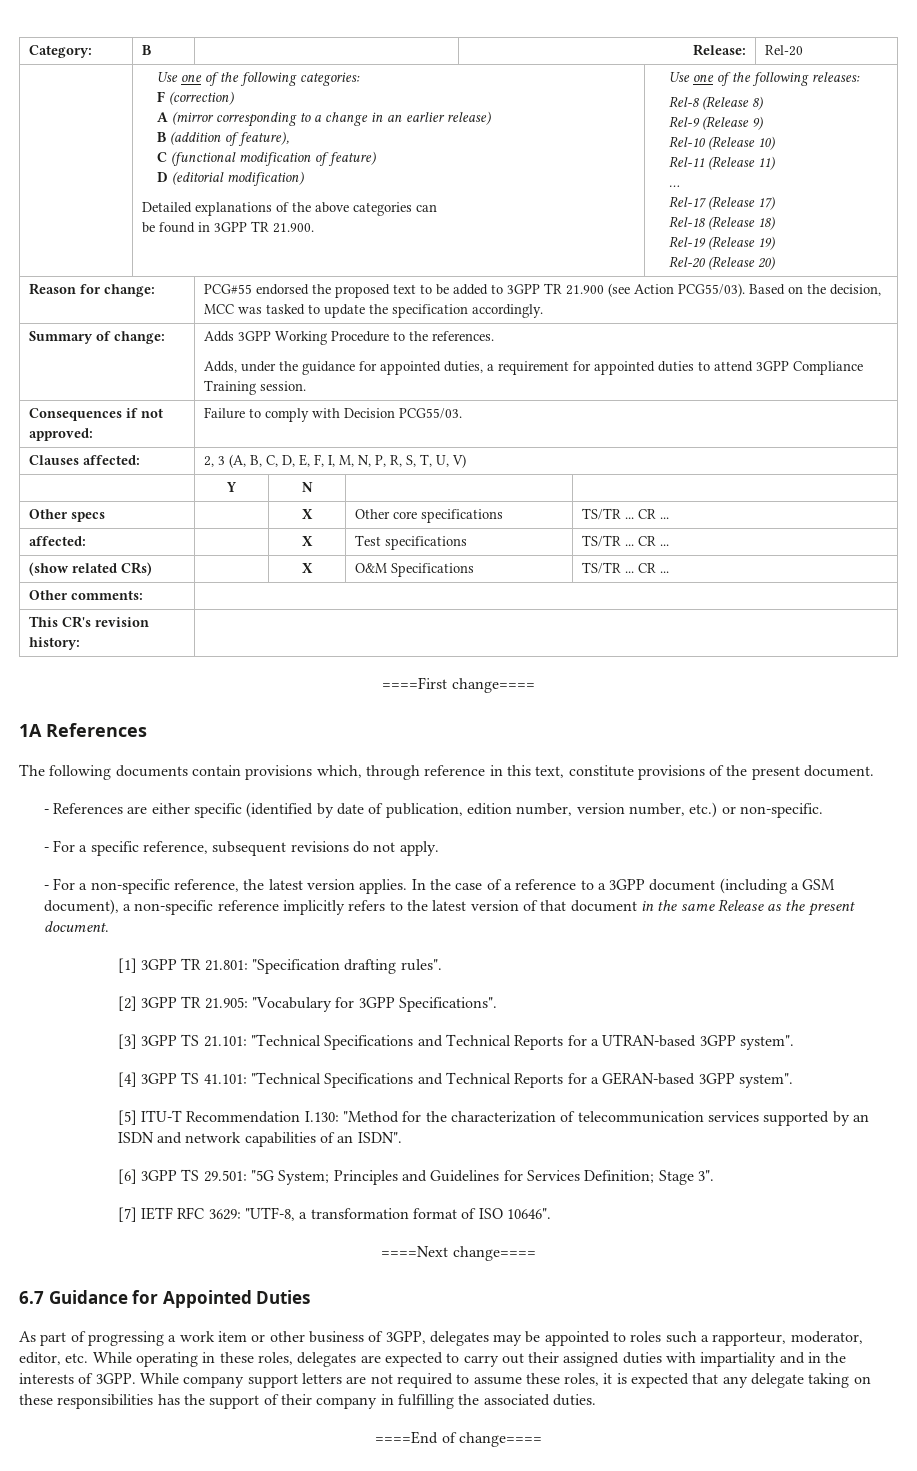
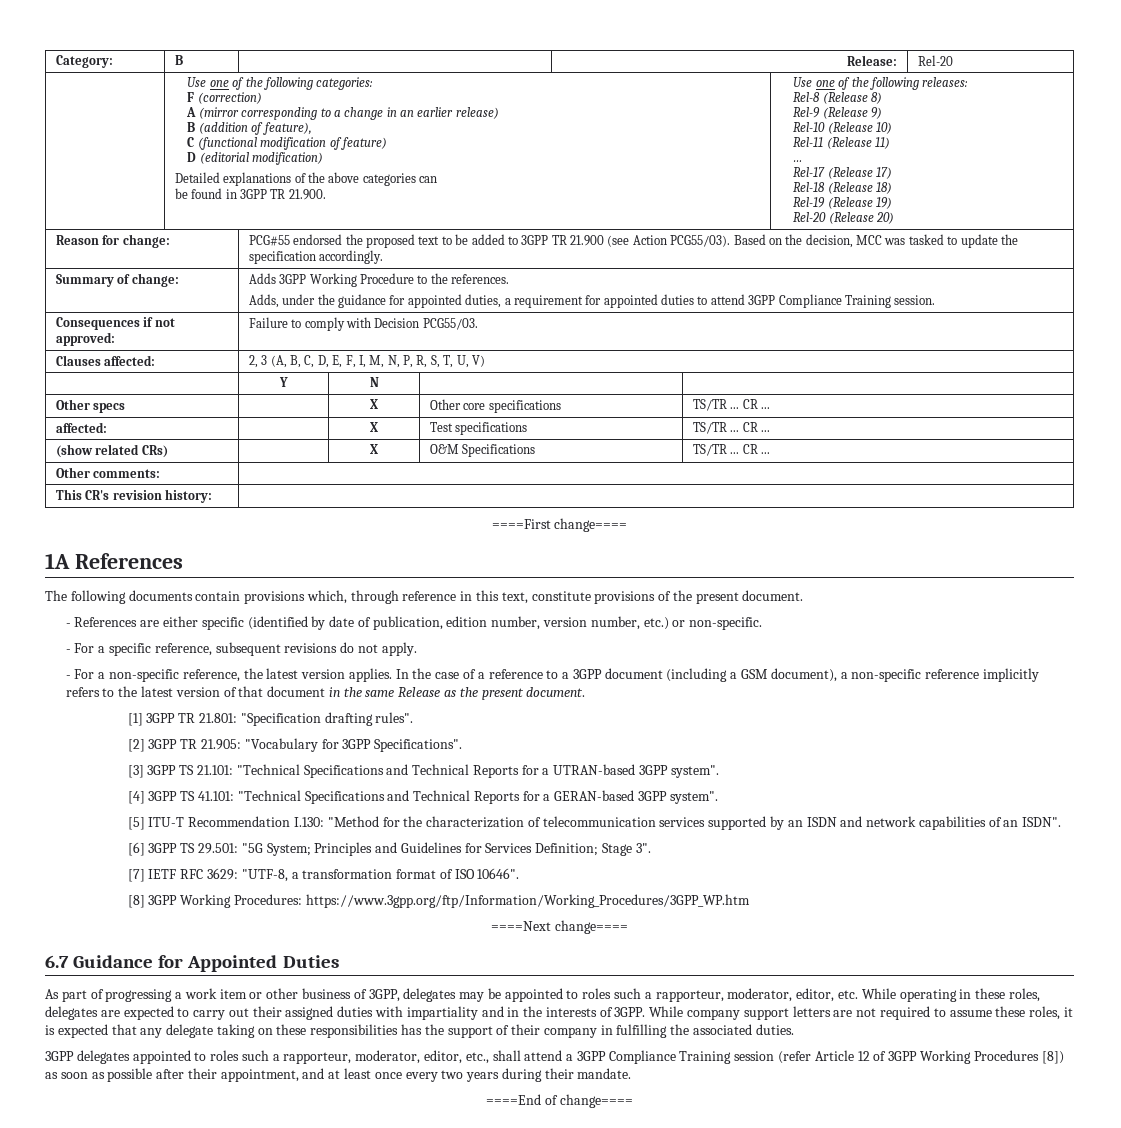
+ [8] 3GPP Working Procedures: https://www.3gpp.org/ftp/Information/Working_Procedures/3GPP_WP.htm
+ 3GPP delegates appointed to roles such a rapporteur, moderator, editor, etc., shall attend a 3GPP Compliance Training session (refer Article 12 of 3GPP Working Procedures [8]) as soon as possible after their appointment, and at least once every two years during their mandate.

